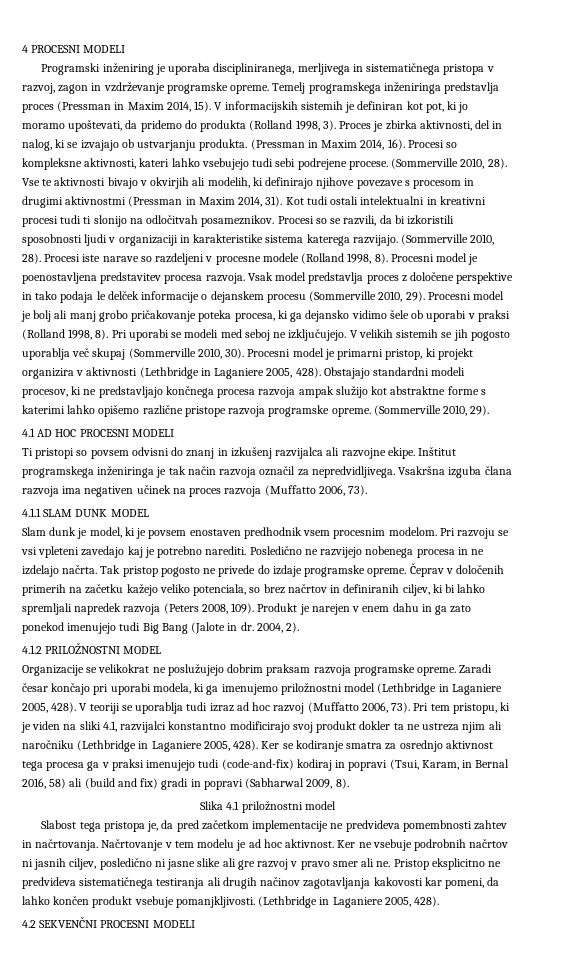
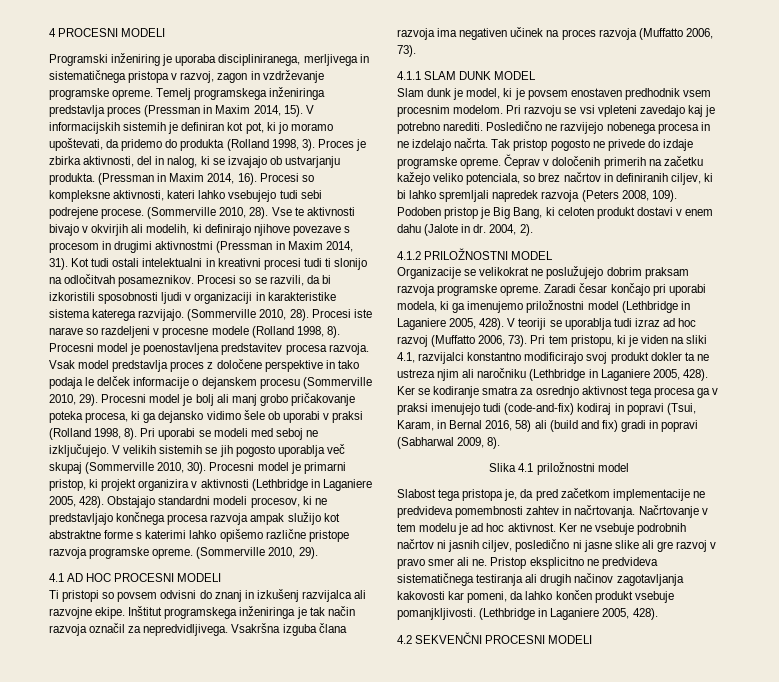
- Produkt je narejen v enem dahu in ga zato ponekod imenujejo tudi Big Bang (Jalote in dr.
+ Podoben pristop je Big Bang, ki celoten produkt dostavi v enem dahu (Jalote in dr.

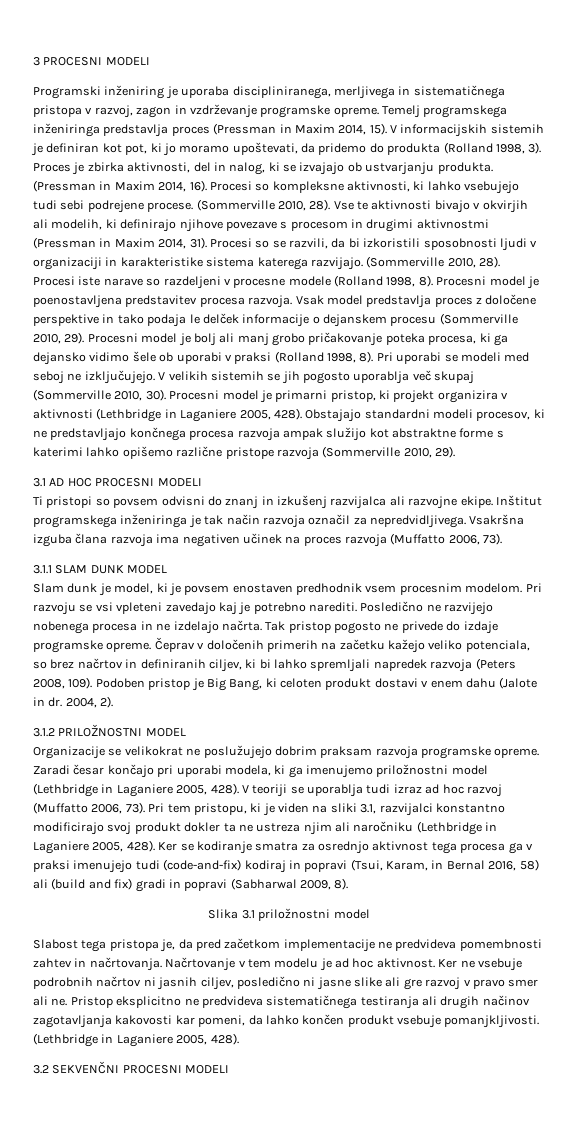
- 4 PROCESNI MODELI
+ 3 PROCESNI MODELI
- Procesi so kompleksne aktivnosti, kateri lahko vsebujejo tudi sebi podrejene procese.
+ Procesi so kompleksne aktivnosti, ki lahko vsebujejo tudi sebi podrejene procese.
- Kot tudi ostali intelektualni in kreativni procesi tudi ti slonijo na odločitvah posameznikov.
- Obstajajo standardni modeli procesov, ki ne predstavljajo končnega procesa razvoja ampak služijo kot abstraktne forme s katerimi lahko opišemo različne pristope razvoja programske opreme. (Sommerville 2010, 29).
+ Obstajajo standardni modeli procesov, ki ne predstavljajo končnega procesa razvoja ampak služijo kot abstraktne forme s katerimi lahko opišemo različne pristope razvoja (Sommerville 2010, 29).
- 4.1 AD HOC PROCESNI MODELI
+ 3.1 AD HOC PROCESNI MODELI
- 4.1.1 SLAM DUNK MODEL
+ 3.1.1 SLAM DUNK MODEL
- 4.1.2 PRILOŽNOSTNI MODEL
+ 3.1.2 PRILOŽNOSTNI MODEL
- Pri tem pristopu, ki je viden na sliki 4.1, razvijalci konstantno modificirajo svoj produkt dokler ta ne ustreza njim ali naročniku (Lethbridge in Laganiere 2005, 428).
+ Pri tem pristopu, ki je viden na sliki 3.1, razvijalci konstantno modificirajo svoj produkt dokler ta ne ustreza njim ali naročniku (Lethbridge in Laganiere 2005, 428).
- Slika 4.1 priložnostni model
+ Slika 3.1 priložnostni model
- 4.2 SEKVENČNI PROCESNI MODELI
+ 3.2 SEKVENČNI PROCESNI MODELI

